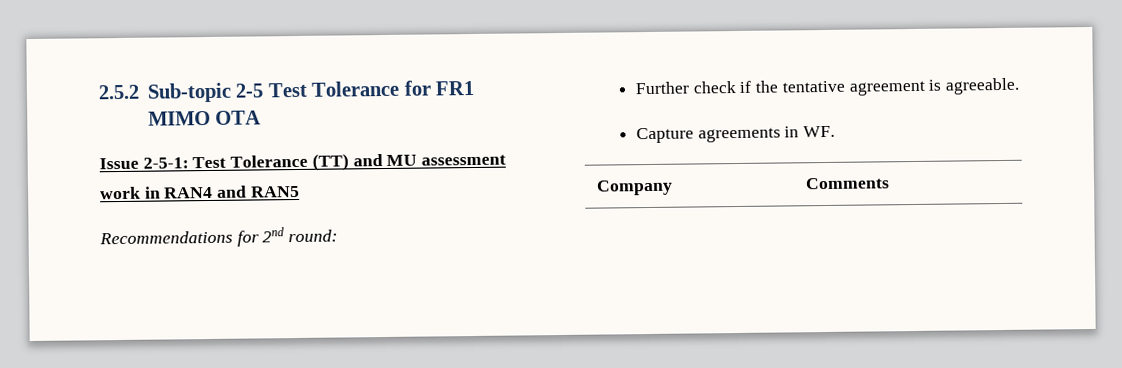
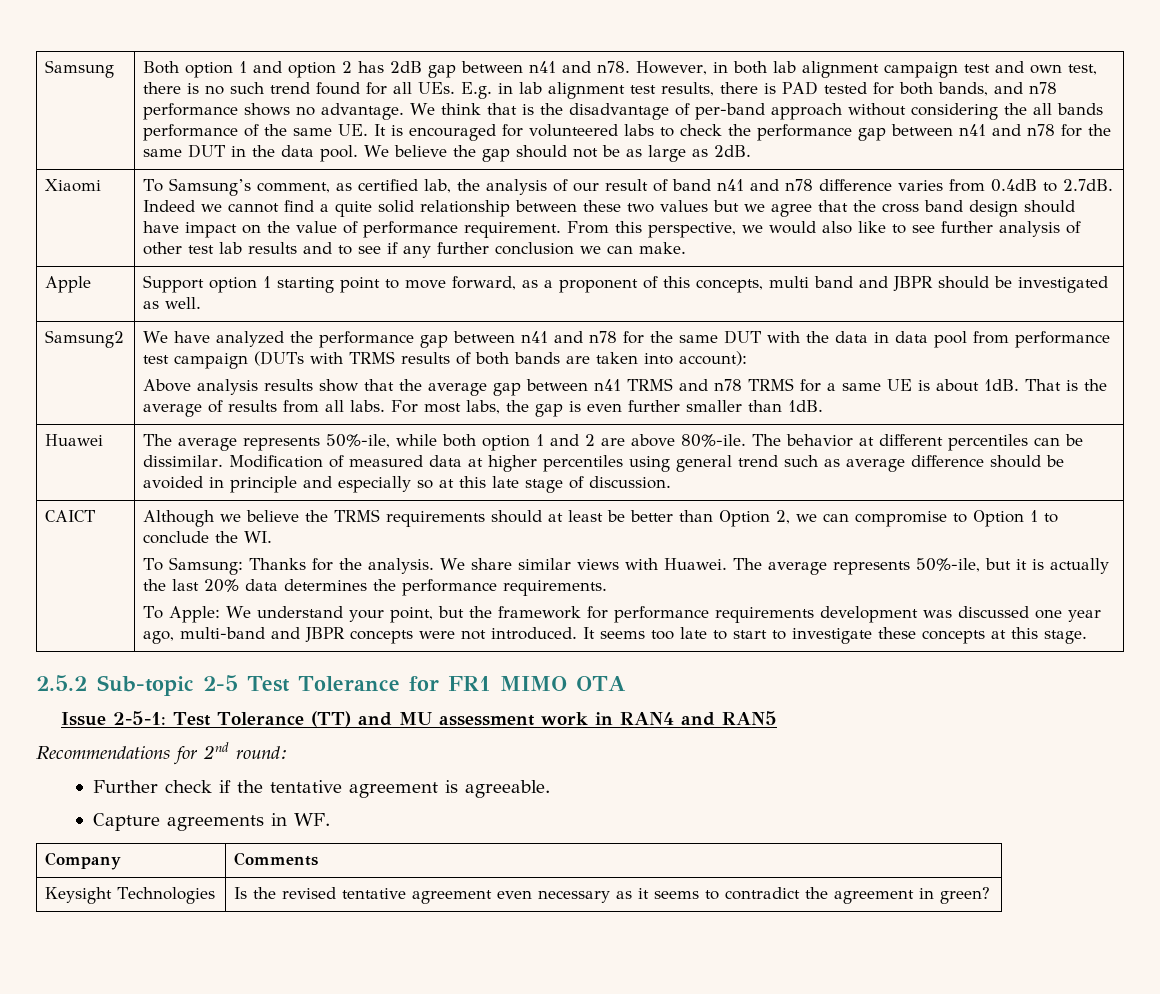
+ Samsung | Both option 1 and option 2 has 2dB gap between n41 and n78. However, in both lab alignment campaign test and own test, there is no such trend found for all UEs. E.g. in lab alignment test results, there is PAD tested for both bands, and n78 performance shows no advantage. We think that is the disadvantage of per-band approach without considering the all bands performance of the same UE. It is encouraged for volunteered labs to check the performance gap between n41 and n78 for the same DUT in the data pool. We believe the gap should not be as large as 2dB.
+ Xiaomi | To Samsung’s comment, as certified lab, the analysis of our result of band n41 and n78 difference varies from 0.4dB to 2.7dB. Indeed we cannot find a quite solid relationship between these two values but we agree that the cross band design should have impact on the value of performance requirement. From this perspective, we would also like to see further analysis of other test lab results and to see if any further conclusion we can make.
+ Apple | Support option 1 starting point to move forward, as a proponent of this concepts, multi band and JBPR should be investigated as well.
+ Samsung2 | We have analyzed the performance gap between n41 and n78 for the same DUT with the data in data pool from performance test campaign (DUTs with TRMS results of both bands are taken into account):
+ Above analysis results show that the average gap between n41 TRMS and n78 TRMS for a same UE is about 1dB. That is the average of results from all labs. For most labs, the gap is even further smaller than 1dB.
+ Huawei | The average represents 50%-ile, while both option 1 and 2 are above 80%-ile. The behavior at different percentiles can be dissimilar. Modification of measured data at higher percentiles using general trend such as average difference should be avoided in principle and especially so at this late stage of discussion.
+ CAICT | Although we believe the TRMS requirements should at least be better than Option 2, we can compromise to Option 1 to conclude the WI.
+ To Samsung: Thanks for the analysis. We share similar views with Huawei. The average represents 50%-ile, but it is actually the last 20% data determines the performance requirements.
+ To Apple: We understand your point, but the framework for performance requirements development was discussed one year ago, multi-band and JBPR concepts were not introduced. It seems too late to start to investigate these concepts at this stage.
+ Keysight Technologies | Is the revised tentative agreement even necessary as it seems to contradict the agreement in green?

